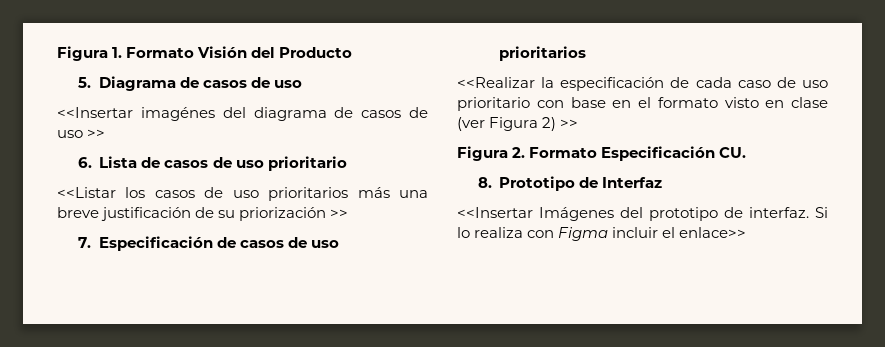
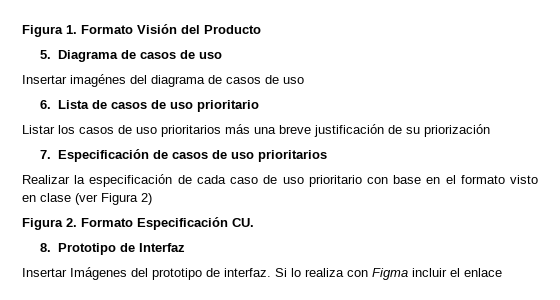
- <<Insertar imagénes del diagrama de casos de uso >>
+ Insertar imagénes del diagrama de casos de uso
- <<Listar los casos de uso prioritarios más una breve justificación de su priorización >>
+ Listar los casos de uso prioritarios más una breve justificación de su priorización
- <<Realizar la especificación de cada caso de uso prioritario con base en el formato visto en clase (ver Figura 2) >>
+ Realizar la especificación de cada caso de uso prioritario con base en el formato visto en clase (ver Figura 2)
- <<Insertar Imágenes del prototipo de interfaz.
+ Insertar Imágenes del prototipo de interfaz.
- Si lo realiza con Figma incluir el enlace>>
+ Si lo realiza con Figma incluir el enlace

